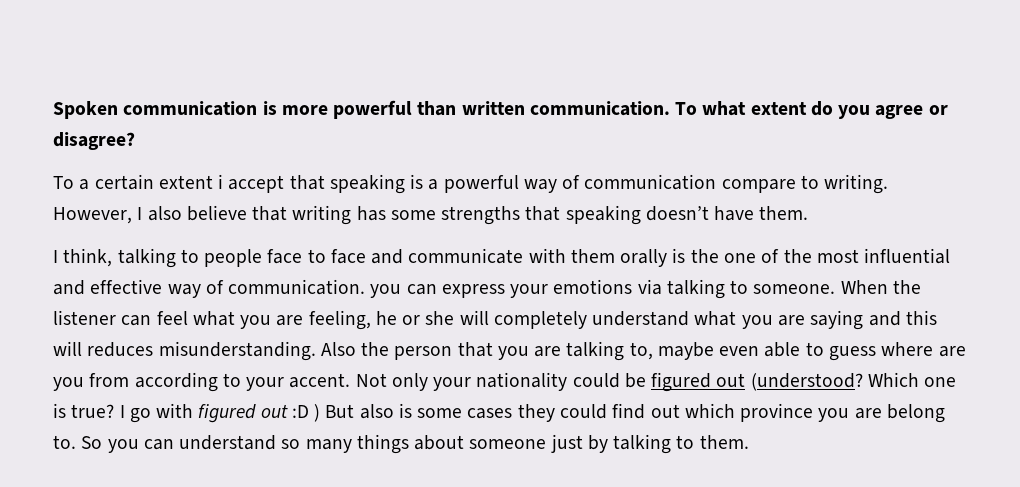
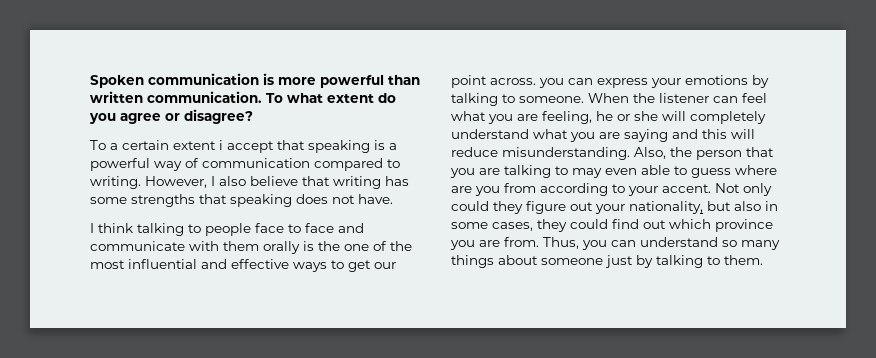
- To a certain extent i accept that speaking is a powerful way of communication compare to writing.
+ To a certain extent i accept that speaking is a powerful way of communication compared to writing.
- However, I also believe that writing has some strengths that speaking doesn’t have them.
- I think, talking to people face to face and communicate with them orally is the one of the most influential and effective way of communication. you can express your emotions via talking to someone.
+ However, I also believe that writing has some strengths that speaking does not have.
+ I think talking to people face to face and communicate with them orally is the one of the most influential and effective ways to get our point across. you can express your emotions by talking to someone.
- When the listener can feel what you are feeling, he or she will completely understand what you are saying and this will reduces misunderstanding. Also the person that you are talking to, maybe even able to guess where are you from according to your accent.
+ When the listener can feel what you are feeling, he or she will completely understand what you are saying and this will reduce misunderstanding. Also, the person that you are talking to may even able to guess where are you from according to your accent.
- Not only your nationality could be figured out (understood? Which one is true? I go with figured out :D ) But also is some cases they could find out which province you are belong to. So you can understand so many things about someone just by talking to them.
+ Not only could they figure out your nationality, but also in some cases, they could find out which province you are from. Thus, you can understand so many things about someone just by talking to them.

